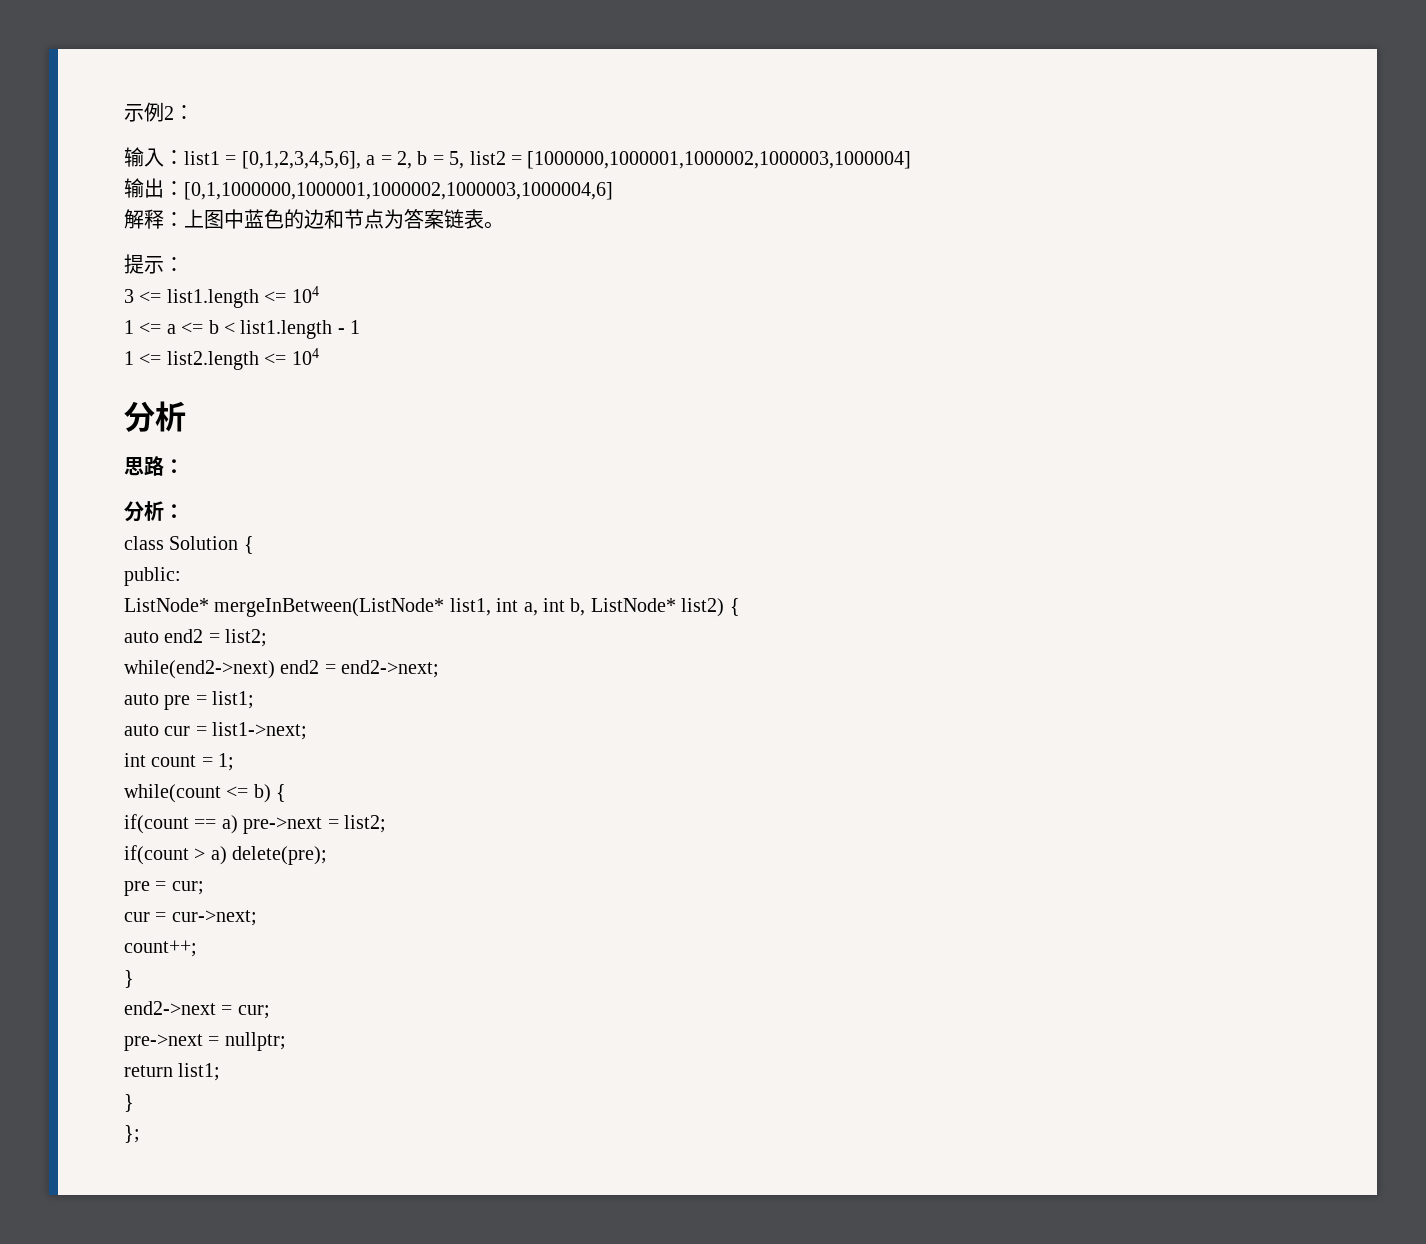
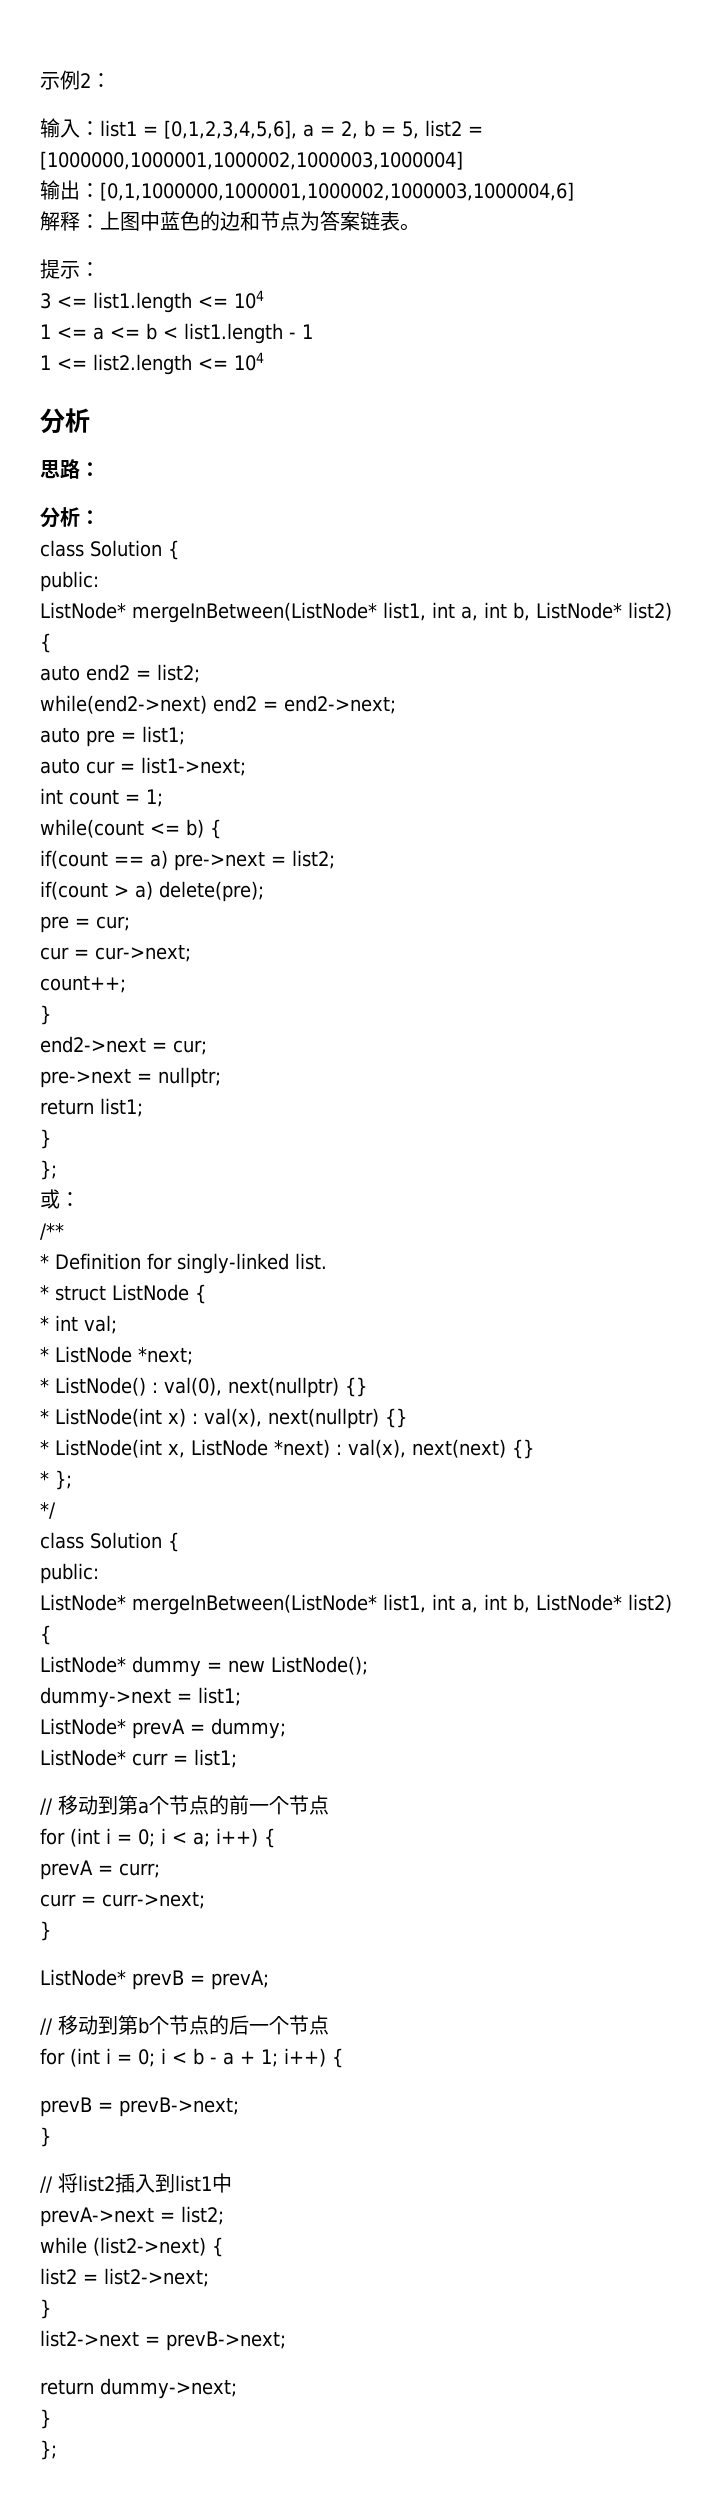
+ 或：
+ /**
+ * Definition for singly-linked list.
+ * struct ListNode {
+ * int val;
+ * ListNode *next;
+ * ListNode() : val(0), next(nullptr) {}
+ * ListNode(int x) : val(x), next(nullptr) {}
+ * ListNode(int x, ListNode *next) : val(x), next(next) {}
+ * };
+ */
+ class Solution {
+ public:
+ ListNode* mergeInBetween(ListNode* list1, int a, int b, ListNode* list2) {
+ ListNode* dummy = new ListNode();
+ dummy->next = list1;
+ ListNode* prevA = dummy;
+ ListNode* curr = list1;
+ // 移动到第a个节点的前一个节点
+ for (int i = 0; i < a; i++) {
+ prevA = curr;
+ curr = curr->next;
+ }
+ ListNode* prevB = prevA;
+ // 移动到第b个节点的后一个节点
+ for (int i = 0; i < b - a + 1; i++) {
+ prevB = prevB->next;
+ }
+ // 将list2插入到list1中
+ prevA->next = list2;
+ while (list2->next) {
+ list2 = list2->next;
+ }
+ list2->next = prevB->next;
+ return dummy->next;
+ }
+ };

